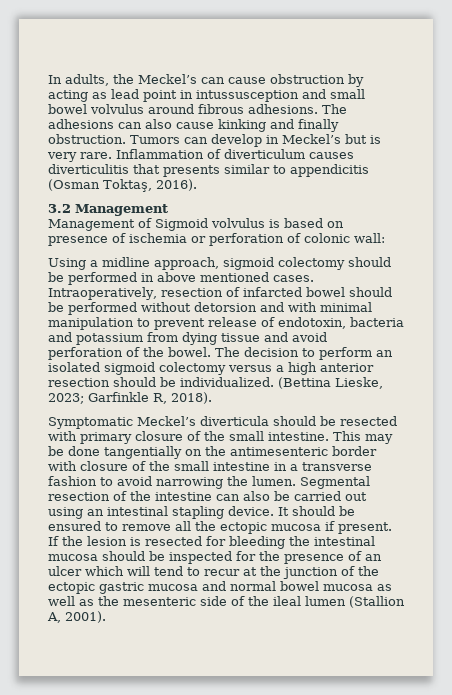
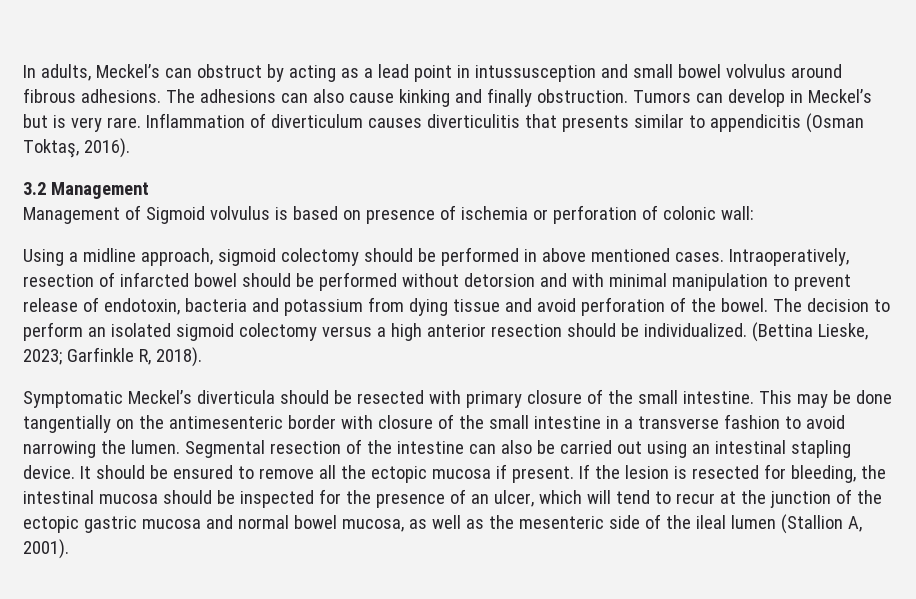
- In adults, the Meckel’s can cause obstruction by acting as lead point in intussusception and small bowel volvulus around fibrous adhesions.
+ In adults, Meckel’s can obstruct by acting as a lead point in intussusception and small bowel volvulus around fibrous adhesions.
- If the lesion is resected for bleeding the intestinal mucosa should be inspected for the presence of an ulcer which will tend to recur at the junction of the ectopic gastric mucosa and normal bowel mucosa as well as the mesenteric side of the ileal lumen (Stallion A, 2001).
+ If the lesion is resected for bleeding, the intestinal mucosa should be inspected for the presence of an ulcer, which will tend to recur at the junction of the ectopic gastric mucosa and normal bowel mucosa, as well as the mesenteric side of the ileal lumen (Stallion A, 2001).

